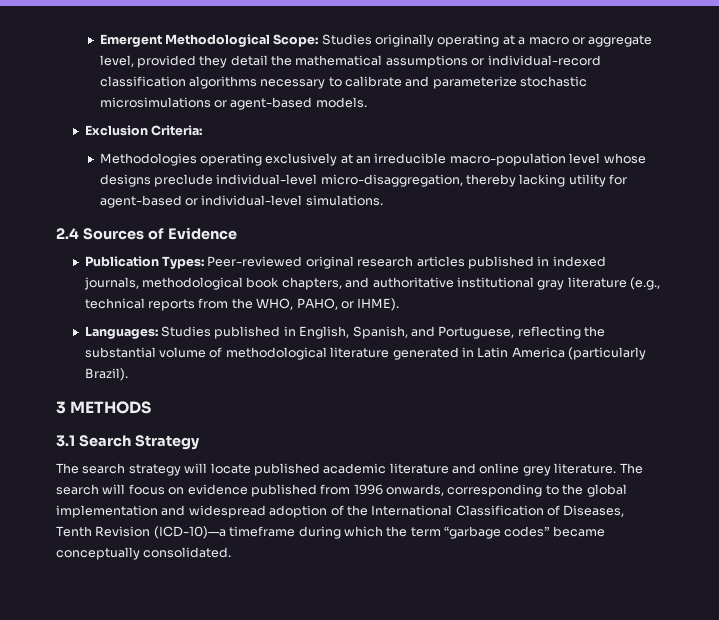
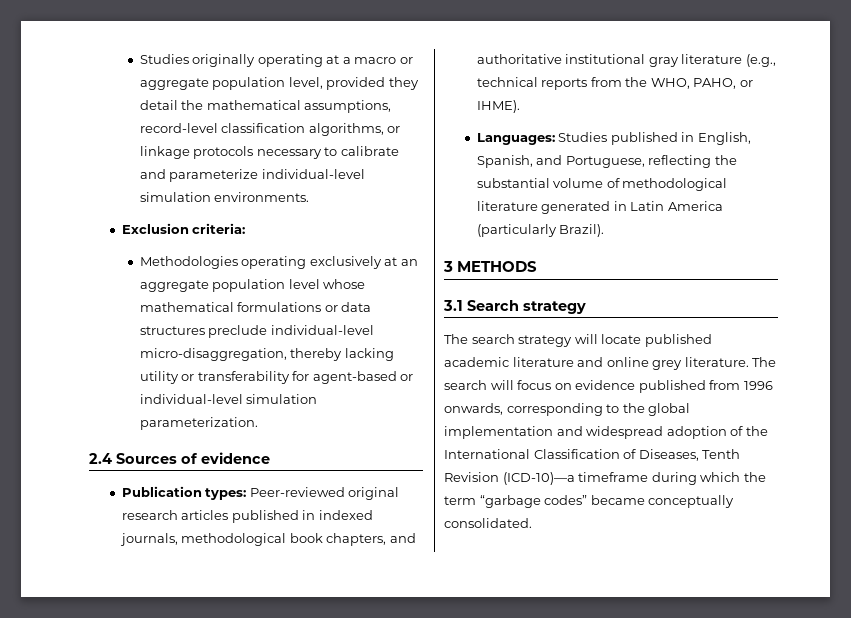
- Emergent Methodological Scope: Studies originally operating at a macro or aggregate level, provided they detail the mathematical assumptions or individual-record classification algorithms necessary to calibrate and parameterize stochastic microsimulations or agent-based models.
+ Studies originally operating at a macro or aggregate population level, provided they detail the mathematical assumptions, record-level classification algorithms, or linkage protocols necessary to calibrate and parameterize individual-level simulation environments.
- Exclusion Criteria:
+ Exclusion criteria:
- Methodologies operating exclusively at an irreducible macro-population level whose designs preclude individual-level micro-disaggregation, thereby lacking utility for agent-based or individual-level simulations.
+ Methodologies operating exclusively at an aggregate population level whose mathematical formulations or data structures preclude individual-level micro-disaggregation, thereby lacking utility or transferability for agent-based or individual-level simulation parameterization.
- 2.4 Sources of Evidence
+ 2.4 Sources of evidence
- Publication Types: Peer-reviewed original research articles published in indexed journals, methodological book chapters, and authoritative institutional gray literature (e.g., technical reports from the WHO, PAHO, or IHME).
+ Publication types: Peer-reviewed original research articles published in indexed journals, methodological book chapters, and authoritative institutional gray literature (e.g., technical reports from the WHO, PAHO, or IHME).
- 3.1 Search Strategy
+ 3.1 Search strategy

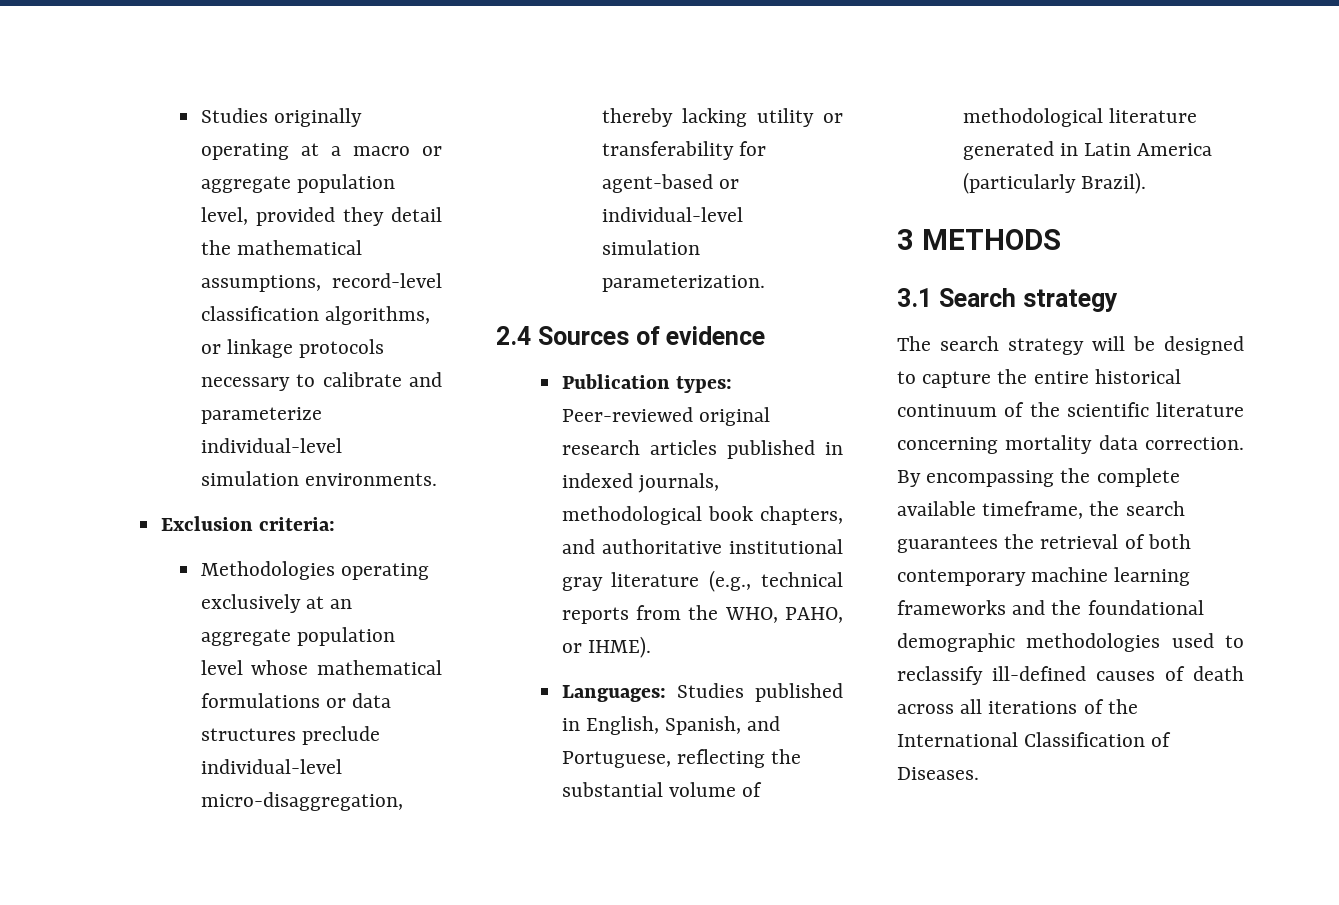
- The search strategy will locate published academic literature and online grey literature. The search will focus on evidence published from 1996 onwards, corresponding to the global implementation and widespread adoption of the International Classification of Diseases, Tenth Revision (ICD-10)—a timeframe during which the term “garbage codes” became conceptually consolidated.
+ The search strategy will be designed to capture the entire historical continuum of the scientific literature concerning mortality data correction. By encompassing the complete available timeframe, the search guarantees the retrieval of both contemporary machine learning frameworks and the foundational demographic methodologies used to reclassify ill-defined causes of death across all iterations of the International Classification of Diseases.

